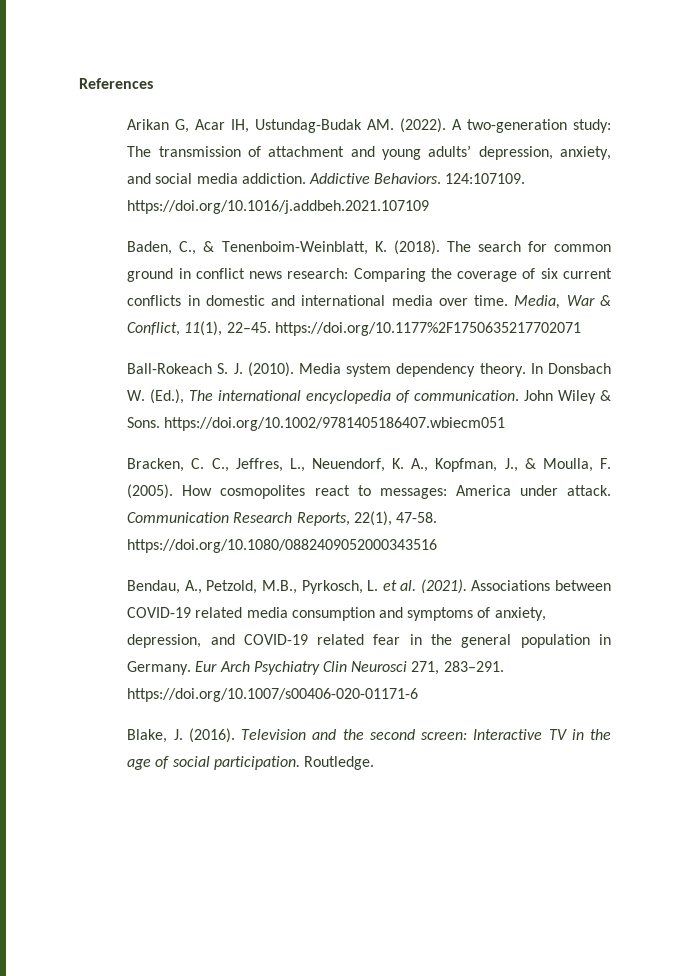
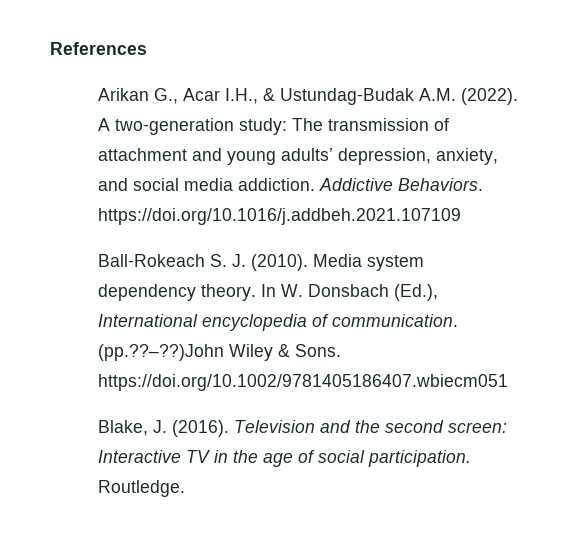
- Arikan G, Acar IH, Ustundag-Budak AM. (2022).
+ Arikan G., Acar I.H., & Ustundag-Budak A.M. (2022).
- Addictive Behaviors. 124:107109. https://doi.org/10.1016/j.addbeh.2021.107109
+ Addictive Behaviors. https://doi.org/10.1016/j.addbeh.2021.107109
- Baden, C., & Tenenboim-Weinblatt, K. (2018). The search for common ground in conflict news research: Comparing the coverage of six current conflicts in domestic and international media over time. Media, War & Conflict, 11(1), 22–45. https://doi.org/10.1177%2F1750635217702071
- In Donsbach W. (Ed.), The international encyclopedia of communication.
+ In W. Donsbach (Ed.), International encyclopedia of communication.
- John Wiley & Sons. https://doi.org/10.1002/9781405186407.wbiecm051
+ (pp.??–??)John Wiley & Sons. https://doi.org/10.1002/9781405186407.wbiecm051
- Bracken, C. C., Jeffres, L., Neuendorf, K. A., Kopfman, J., & Moulla, F. (2005). How cosmopolites react to messages: America under attack. Communication Research Reports, 22(1), 47-58. https://doi.org/10.1080/0882409052000343516
- Bendau, A., Petzold, M.B., Pyrkosch, L. et al. (2021). Associations between COVID-19 related media consumption and symptoms of anxiety, depression, and COVID-19 related fear in the general population in Germany. Eur Arch Psychiatry Clin Neurosci 271, 283–291. https://doi.org/10.1007/s00406-020-01171-6

